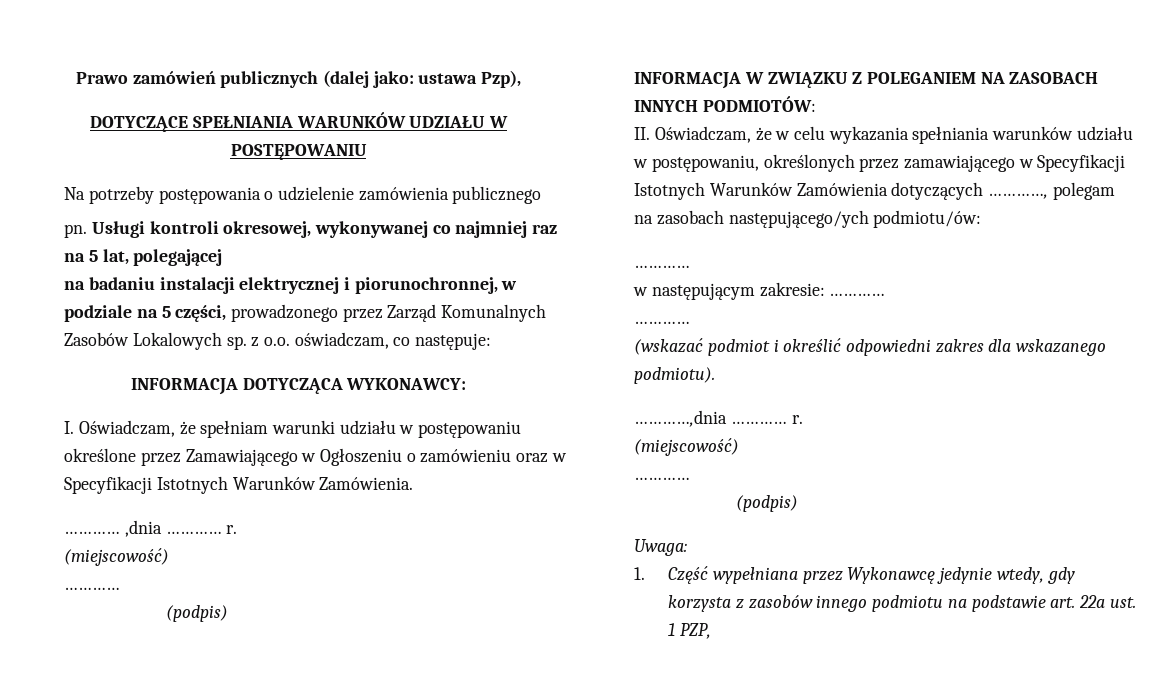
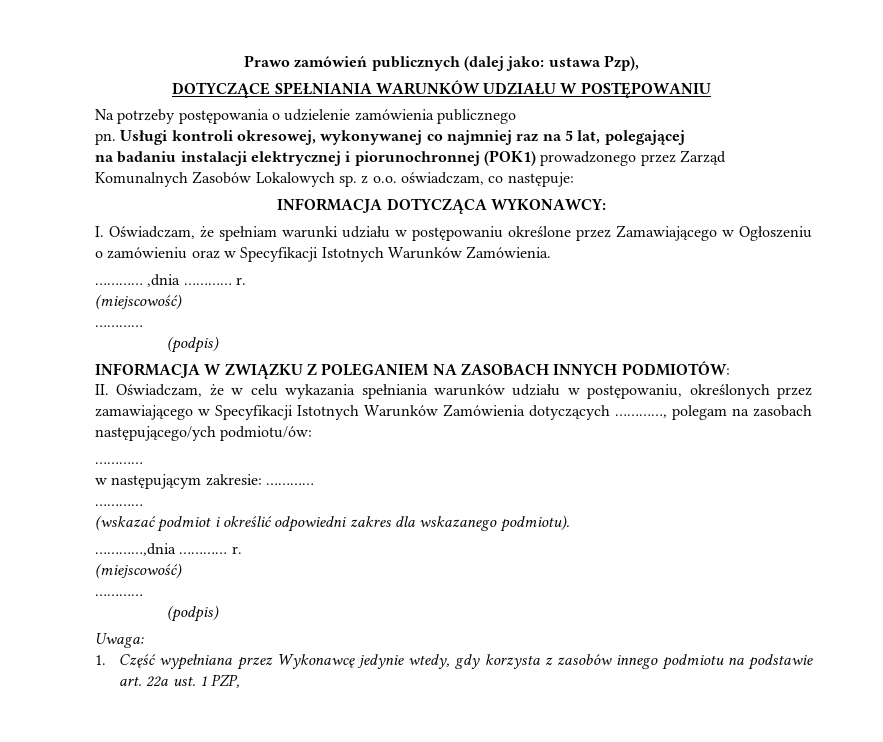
- na badaniu instalacji elektrycznej i piorunochronnej, w podziale na 5 części, prowadzonego przez Zarząd Komunalnych Zasobów Lokalowych sp. z o.o. oświadczam, co następuje:
+ na badaniu instalacji elektrycznej i piorunochronnej (POK1) prowadzonego przez Zarząd Komunalnych Zasobów Lokalowych sp. z o.o. oświadczam, co następuje:

